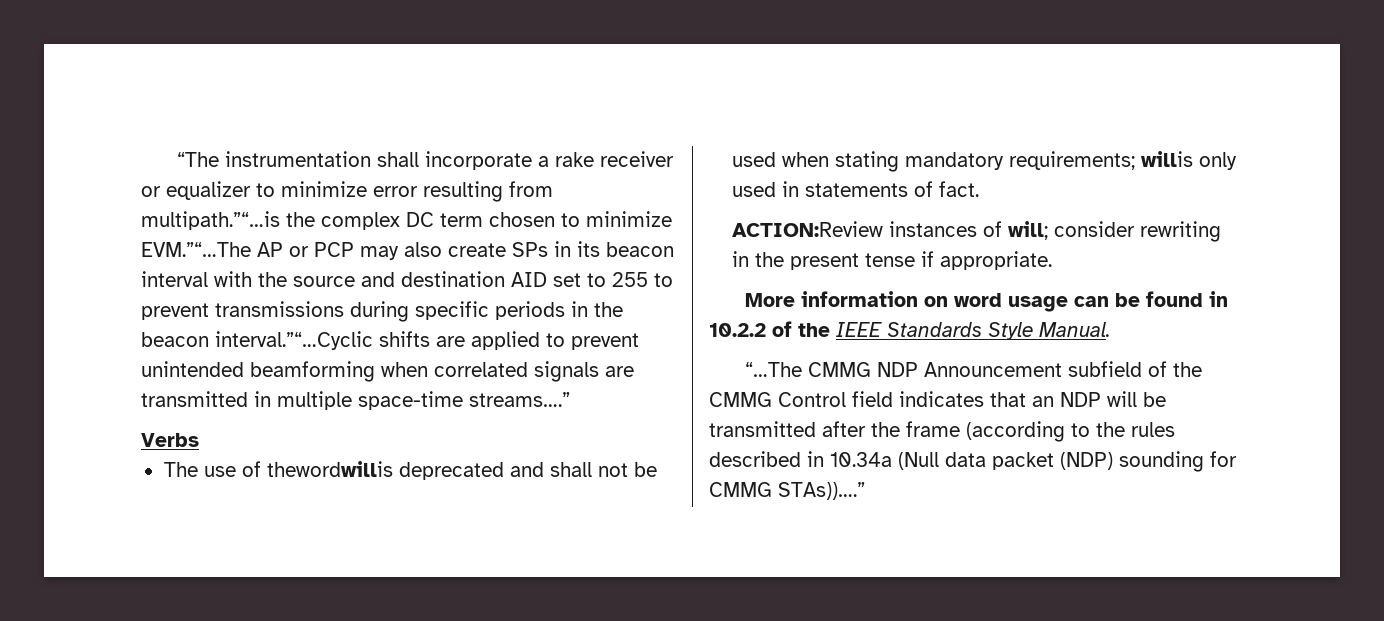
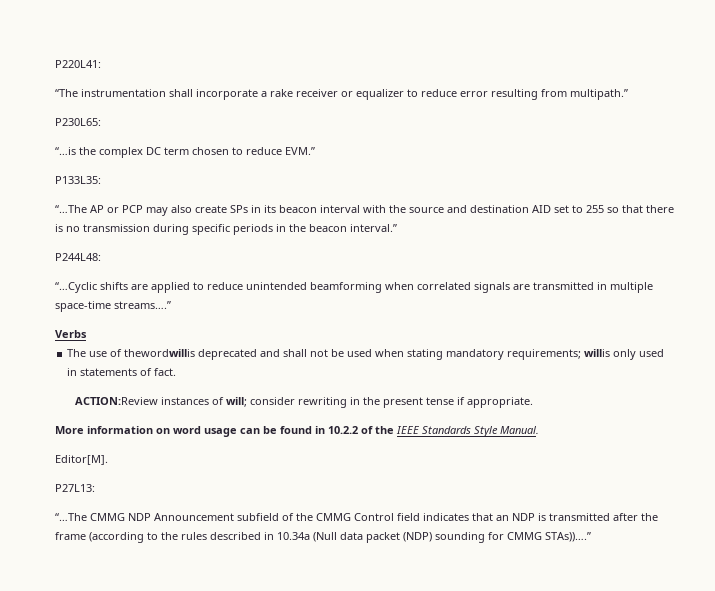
+ P220L41:
- “The instrumentation shall incorporate a rake receiver or equalizer to minimize error resulting from multipath.”“…is the complex DC term chosen to minimize EVM.”“…The AP or PCP may also create SPs in its beacon interval with the source and destination AID set to 255 to prevent transmissions during specific periods in the beacon interval.”“…Cyclic shifts are applied to prevent unintended beamforming when correlated signals are transmitted in multiple space-time streams….”
+ “The instrumentation shall incorporate a rake receiver or equalizer to reduce error resulting from multipath.”
+ P230L65:
+ “…is the complex DC term chosen to reduce EVM.”
+ P133L35:
+ “…The AP or PCP may also create SPs in its beacon interval with the source and destination AID set to 255 so that there is no transmission during specific periods in the beacon interval.”
+ P244L48:
+ “…Cyclic shifts are applied to reduce unintended beamforming when correlated signals are transmitted in multiple space-time streams….”
+ Editor[M].
+ P27L13:
- “…The CMMG NDP Announcement subfield of the CMMG Control field indicates that an NDP will be transmitted after the frame (according to the rules described in 10.34a (Null data packet (NDP) sounding for CMMG STAs))….”
+ “…The CMMG NDP Announcement subfield of the CMMG Control field indicates that an NDP is transmitted after the frame (according to the rules described in 10.34a (Null data packet (NDP) sounding for CMMG STAs))….”

